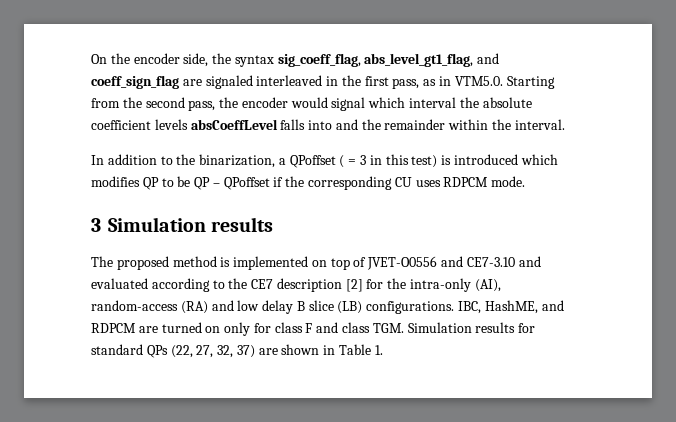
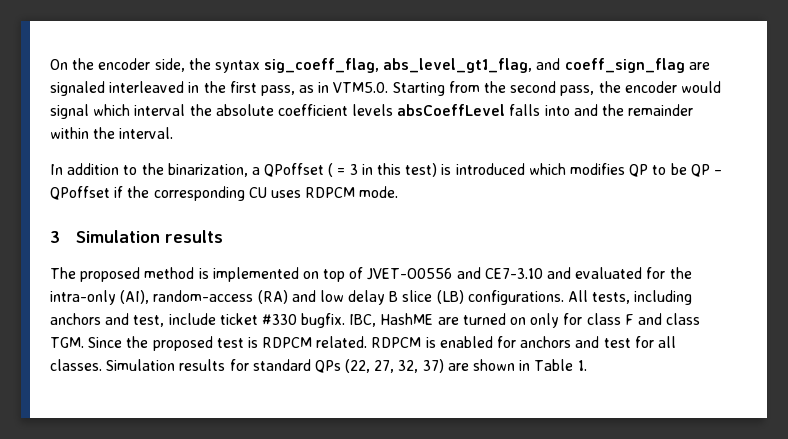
- The proposed method is implemented on top of JVET-O0556 and CE7-3.10 and evaluated according to the CE7 description [2] for the intra-only (AI), random-access (RA) and low delay B slice (LB) configurations.
+ The proposed method is implemented on top of JVET-O0556 and CE7-3.10 and evaluated for the intra-only (AI), random-access (RA) and low delay B slice (LB) configurations.
- IBC, HashME, and RDPCM are turned on only for class F and class TGM. Simulation results for standard QPs (22, 27, 32, 37) are shown in Table 1.
+ All tests, including anchors and test, include ticket #330 bugfix. IBC, HashME are turned on only for class F and class TGM. Since the proposed test is RDPCM related. RDPCM is enabled for anchors and test for all classes. Simulation results for standard QPs (22, 27, 32, 37) are shown in Table 1.

